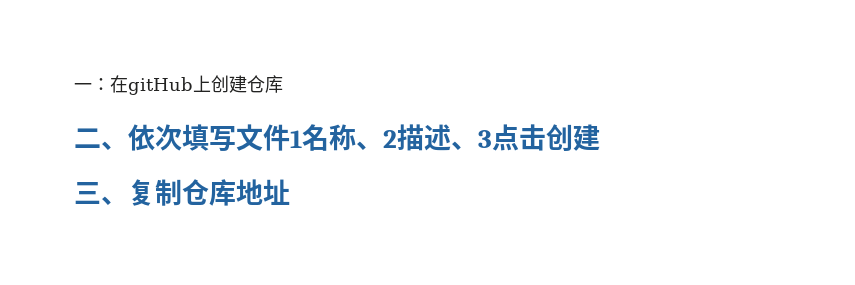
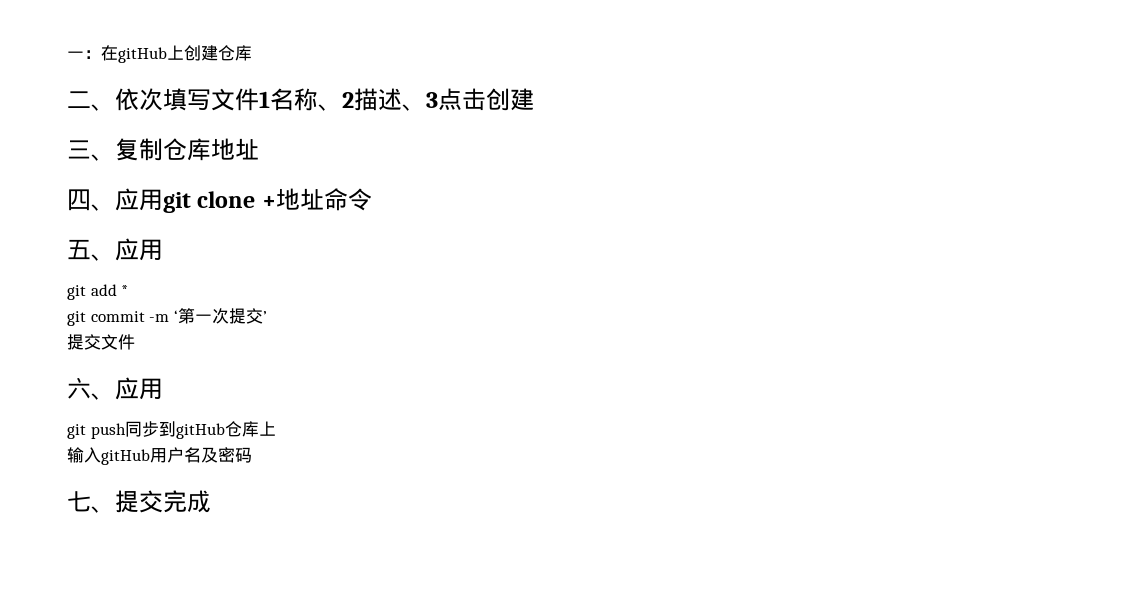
+ 四、应用git clone +地址命令
+ 五、应用
+ git add *
+ git commit -m ‘第一次提交’
+ 提交文件
+ 六、应用
+ git push同步到gitHub仓库上
+ 输入gitHub用户名及密码
+ 七、提交完成

